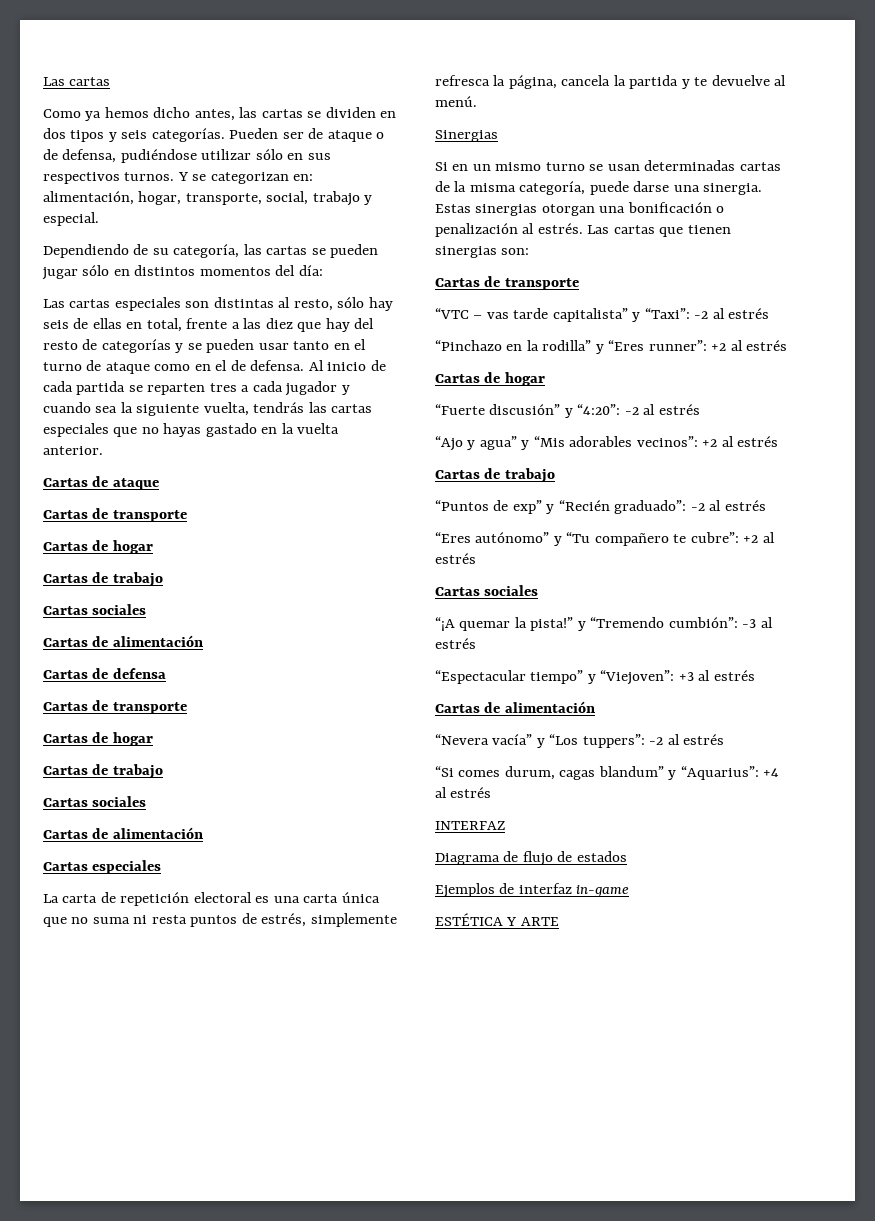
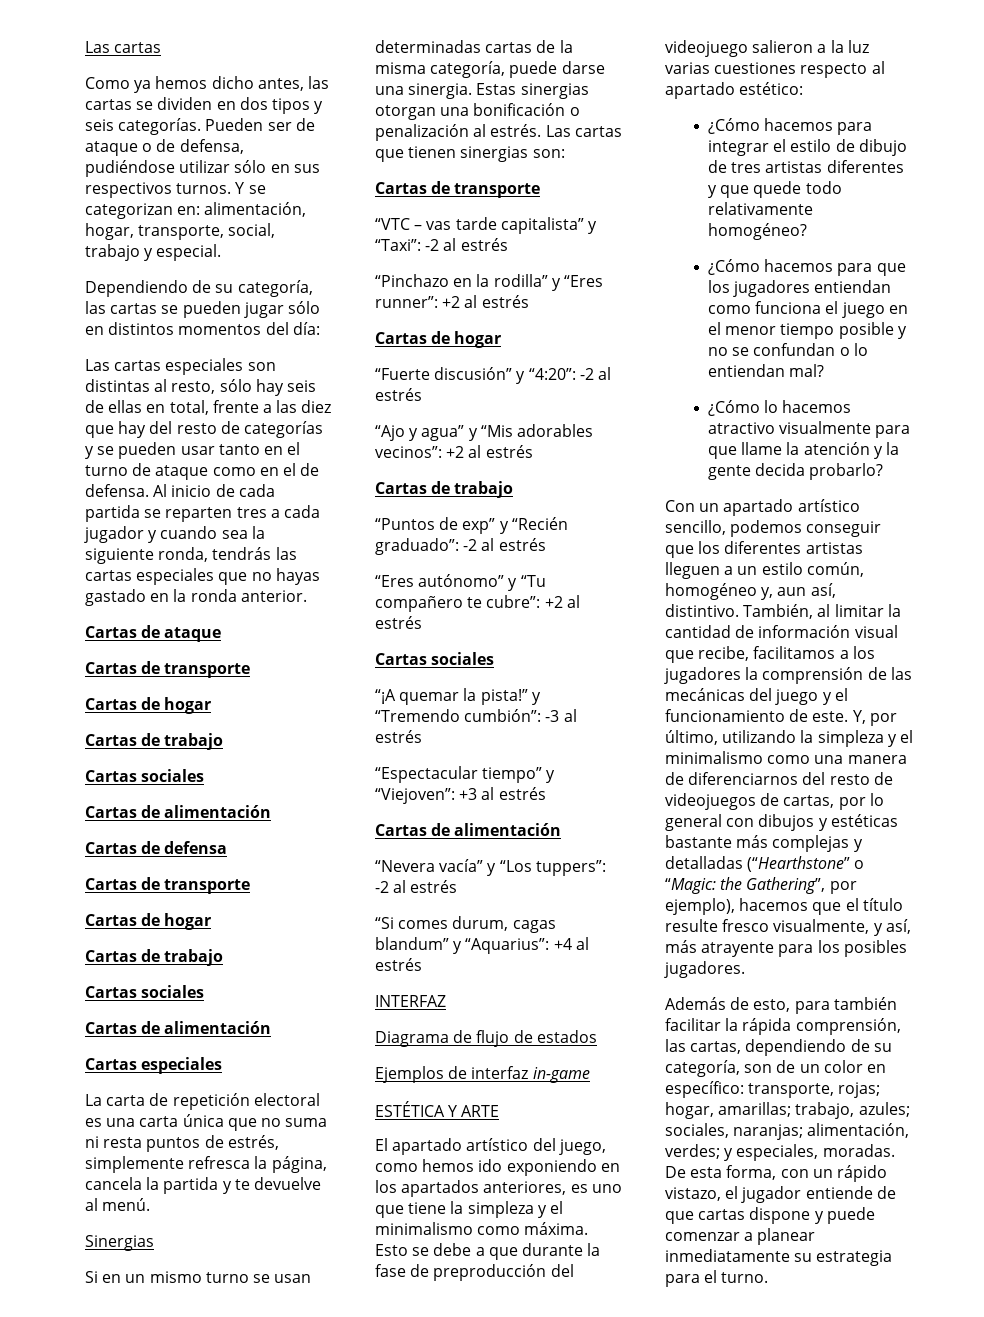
- Al inicio de cada partida se reparten tres a cada jugador y cuando sea la siguiente vuelta, tendrás las cartas especiales que no hayas gastado en la vuelta anterior.
+ Al inicio de cada partida se reparten tres a cada jugador y cuando sea la siguiente ronda, tendrás las cartas especiales que no hayas gastado en la ronda anterior.
+ El apartado artístico del juego, como hemos ido exponiendo en los apartados anteriores, es uno que tiene la simpleza y el minimalismo como máxima. Esto se debe a que durante la fase de preproducción del videojuego salieron a la luz varias cuestiones respecto al apartado estético:
+ ¿Cómo hacemos para integrar el estilo de dibujo de tres artistas diferentes y que quede todo relativamente homogéneo?
+ ¿Cómo hacemos para que los jugadores entiendan como funciona el juego en el menor tiempo posible y no se confundan o lo entiendan mal?
+ ¿Cómo lo hacemos atractivo visualmente para que llame la atención y la gente decida probarlo?
+ Con un apartado artístico sencillo, podemos conseguir que los diferentes artistas lleguen a un estilo común, homogéneo y, aun así, distintivo. También, al limitar la cantidad de información visual que recibe, facilitamos a los jugadores la comprensión de las mecánicas del juego y el funcionamiento de este. Y, por último, utilizando la simpleza y el minimalismo como una manera de diferenciarnos del resto de videojuegos de cartas, por lo general con dibujos y estéticas bastante más complejas y detalladas (“Hearthstone” o “Magic: the Gathering”, por ejemplo), hacemos que el título resulte fresco visualmente, y así, más atrayente para los posibles jugadores.
+ Además de esto, para también facilitar la rápida comprensión, las cartas, dependiendo de su categoría, son de un color en específico: transporte, rojas; hogar, amarillas; trabajo, azules; sociales, naranjas; alimentación, verdes; y especiales, moradas. De esta forma, con un rápido vistazo, el jugador entiende de que cartas dispone y puede comenzar a planear inmediatamente su estrategia para el turno.

